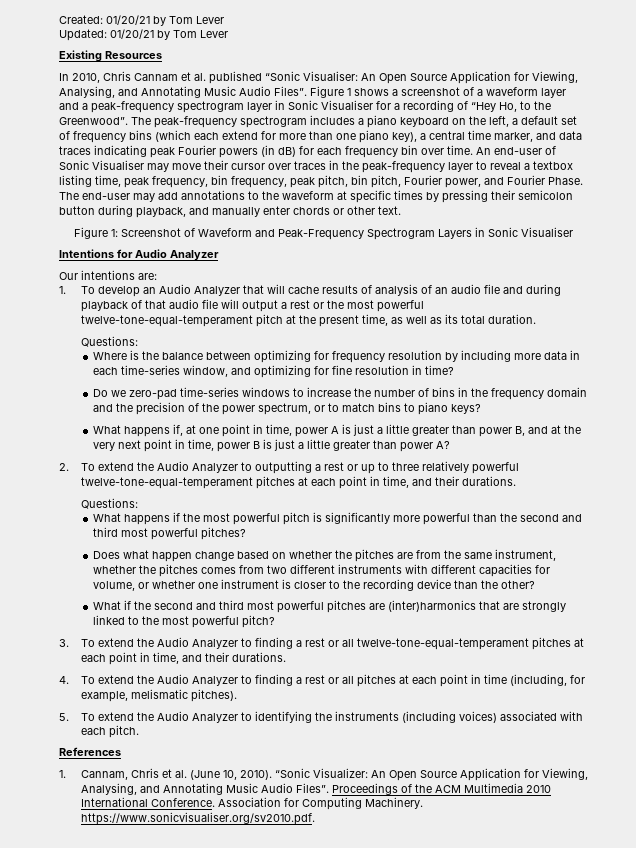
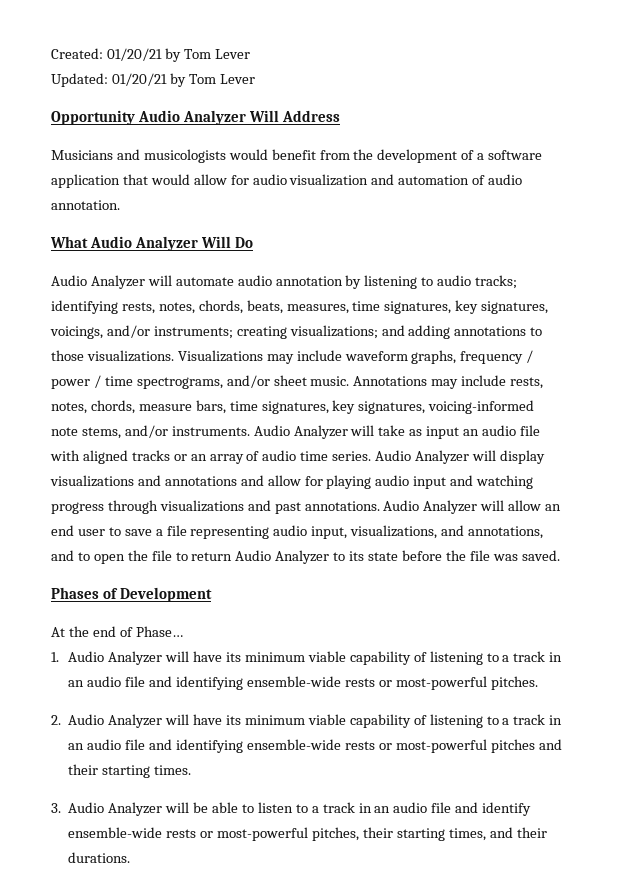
- Existing Resources
- In 2010, Chris Cannam et al. published “Sonic Visualiser: An Open Source Application for Viewing, Analysing, and Annotating Music Audio Files”. Figure 1 shows a screenshot of a waveform layer and a peak-frequency spectrogram layer in Sonic Visualiser for a recording of “Hey Ho, to the Greenwood”. The peak-frequency spectrogram includes a piano keyboard on the left, a default set of frequency bins (which each extend for more than one piano key), a central time marker, and data traces indicating peak Fourier powers (in dB) for each frequency bin over time. An end-user of Sonic Visualiser may move their cursor over traces in the peak-frequency layer to reveal a textbox listing time, peak frequency, bin frequency, peak pitch, bin pitch, Fourier power, and Fourier Phase. The end-user may add annotations to the waveform at specific times by pressing their semicolon button during playback, and manually enter chords or other text.
- Figure 1: Screenshot of Waveform and Peak-Frequency Spectrogram Layers in Sonic Visualiser
- Intentions for Audio Analyzer
- Our intentions are:
- 1. To develop an Audio Analyzer that will cache results of analysis of an audio file and during playback of that audio file will output a rest or the most powerful twelve-tone-equal-temperament pitch at the present time, as well as its total duration.
- Questions:
- Where is the balance between optimizing for frequency resolution by including more data in each time-series window, and optimizing for fine resolution in time?
- Do we zero-pad time-series windows to increase the number of bins in the frequency domain and the precision of the power spectrum, or to match bins to piano keys?
- What happens if, at one point in time, power A is just a little greater than power B, and at the very next point in time, power B is just a little greater than power A?
- 2. To extend the Audio Analyzer to outputting a rest or up to three relatively powerful twelve-tone-equal-temperament pitches at each point in time, and their durations.
- Questions:
- What happens if the most powerful pitch is significantly more powerful than the second and third most powerful pitches?
- Does what happen change based on whether the pitches are from the same instrument, whether the pitches comes from two different instruments with different capacities for volume, or whether one instrument is closer to the recording device than the other?
- What if the second and third most powerful pitches are (inter)harmonics that are strongly linked to the most powerful pitch?
- 3. To extend the Audio Analyzer to finding a rest or all twelve-tone-equal-temperament pitches at each point in time, and their durations.
- 4. To extend the Audio Analyzer to finding a rest or all pitches at each point in time (including, for example, melismatic pitches).
- 5. To extend the Audio Analyzer to identifying the instruments (including voices) associated with each pitch.
- References
- 1. Cannam, Chris et al. (June 10, 2010). “Sonic Visualizer: An Open Source Application for Viewing, Analysing, and Annotating Music Audio Files”. Proceedings of the ACM Multimedia 2010 International Conference. Association for Computing Machinery. https://www.sonicvisualiser.org/sv2010.pdf.
+ Opportunity Audio Analyzer Will Address
+ Musicians and musicologists would benefit from the development of a software application that would allow for audio visualization and automation of audio annotation.
+ What Audio Analyzer Will Do
+ Audio Analyzer will automate audio annotation by listening to audio tracks; identifying rests, notes, chords, beats, measures, time signatures, key signatures, voicings, and/or instruments; creating visualizations; and adding annotations to those visualizations. Visualizations may include waveform graphs, frequency / power / time spectrograms, and/or sheet music. Annotations may include rests, notes, chords, measure bars, time signatures, key signatures, voicing-informed note stems, and/or instruments. Audio Analyzer will take as input an audio file with aligned tracks or an array of audio time series. Audio Analyzer will display visualizations and annotations and allow for playing audio input and watching progress through visualizations and past annotations. Audio Analyzer will allow an end user to save a file representing audio input, visualizations, and annotations, and to open the file to return Audio Analyzer to its state before the file was saved.
+ Phases of Development
+ At the end of Phase…
+ 1. Audio Analyzer will have its minimum viable capability of listening to a track in an audio file and identifying ensemble-wide rests or most-powerful pitches.
+ 2. Audio Analyzer will have its minimum viable capability of listening to a track in an audio file and identifying ensemble-wide rests or most-powerful pitches and their starting times.
+ 3. Audio Analyzer will be able to listen to a track in an audio file and identify ensemble-wide rests or most-powerful pitches, their starting times, and their durations.

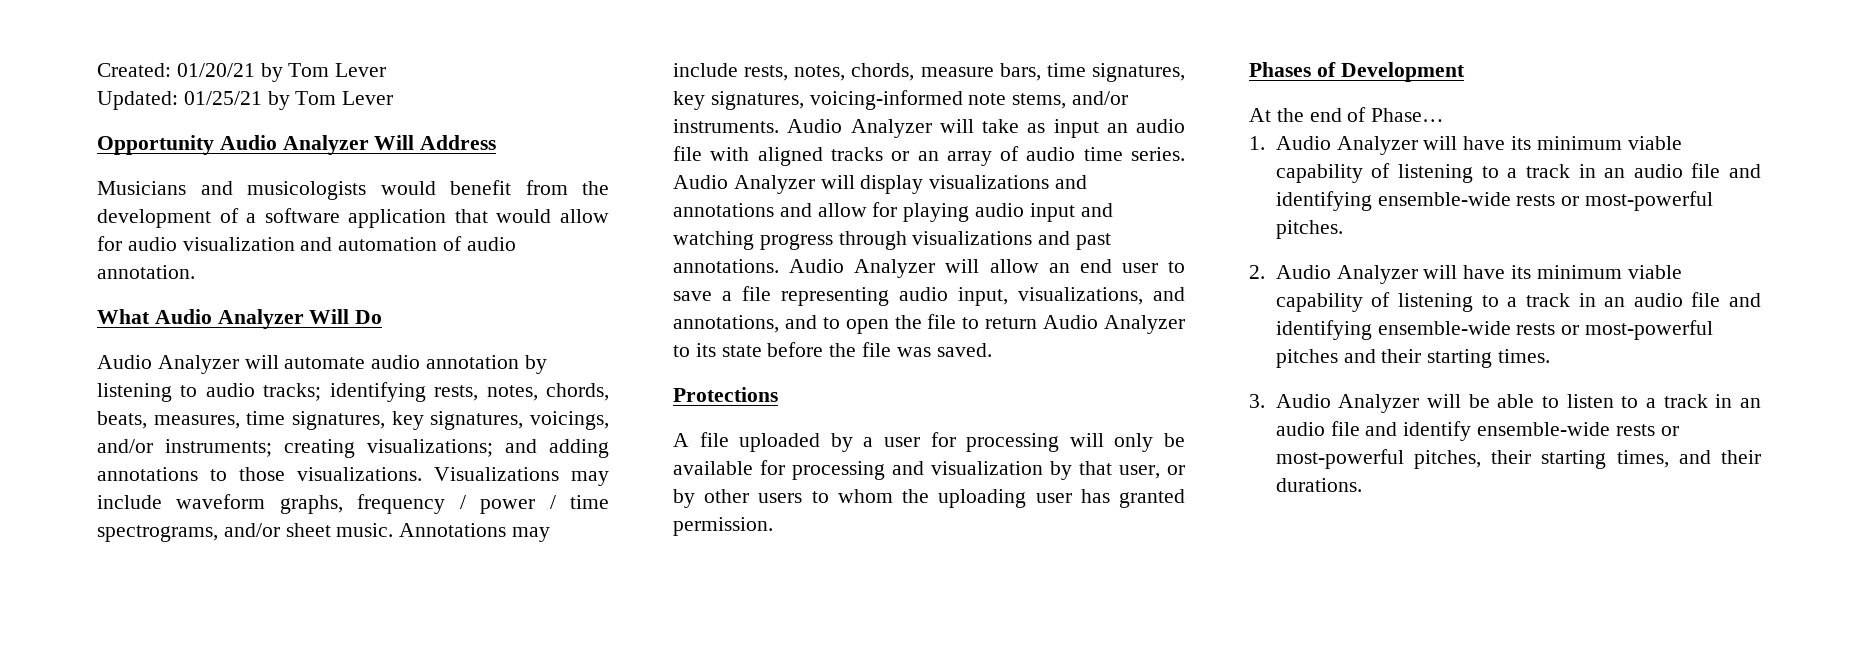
- Updated: 01/20/21 by Tom Lever
+ Updated: 01/25/21 by Tom Lever
+ Protections
+ A file uploaded by a user for processing will only be available for processing and visualization by that user, or by other users to whom the uploading user has granted permission.

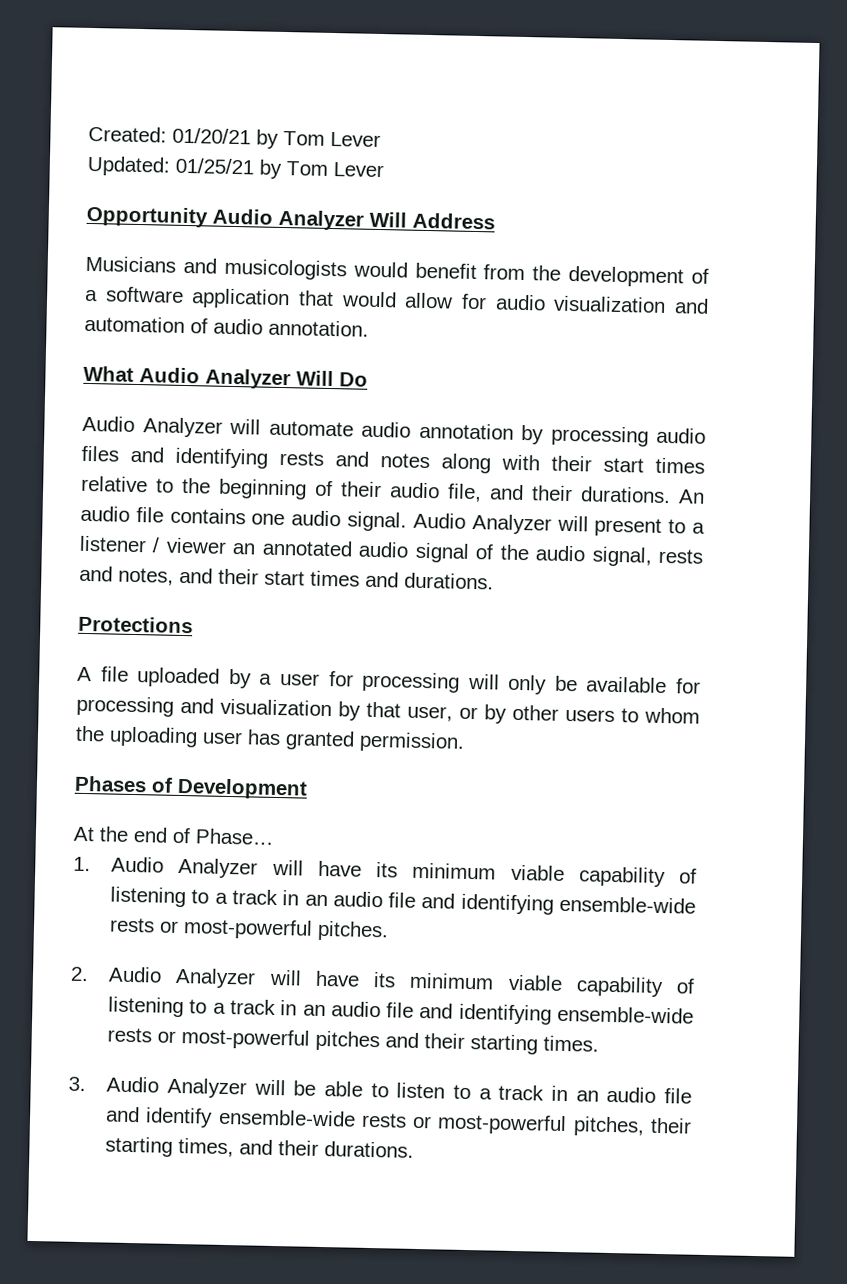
- Audio Analyzer will automate audio annotation by listening to audio tracks; identifying rests, notes, chords, beats, measures, time signatures, key signatures, voicings, and/or instruments; creating visualizations; and adding annotations to those visualizations. Visualizations may include waveform graphs, frequency / power / time spectrograms, and/or sheet music. Annotations may include rests, notes, chords, measure bars, time signatures, key signatures, voicing-informed note stems, and/or instruments. Audio Analyzer will take as input an audio file with aligned tracks or an array of audio time series. Audio Analyzer will display visualizations and annotations and allow for playing audio input and watching progress through visualizations and past annotations. Audio Analyzer will allow an end user to save a file representing audio input, visualizations, and annotations, and to open the file to return Audio Analyzer to its state before the file was saved.
+ Audio Analyzer will automate audio annotation by processing audio files and identifying rests and notes along with their start times relative to the beginning of their audio file, and their durations. An audio file contains one audio signal. Audio Analyzer will present to a listener / viewer an annotated audio signal of the audio signal, rests and notes, and their start times and durations.

